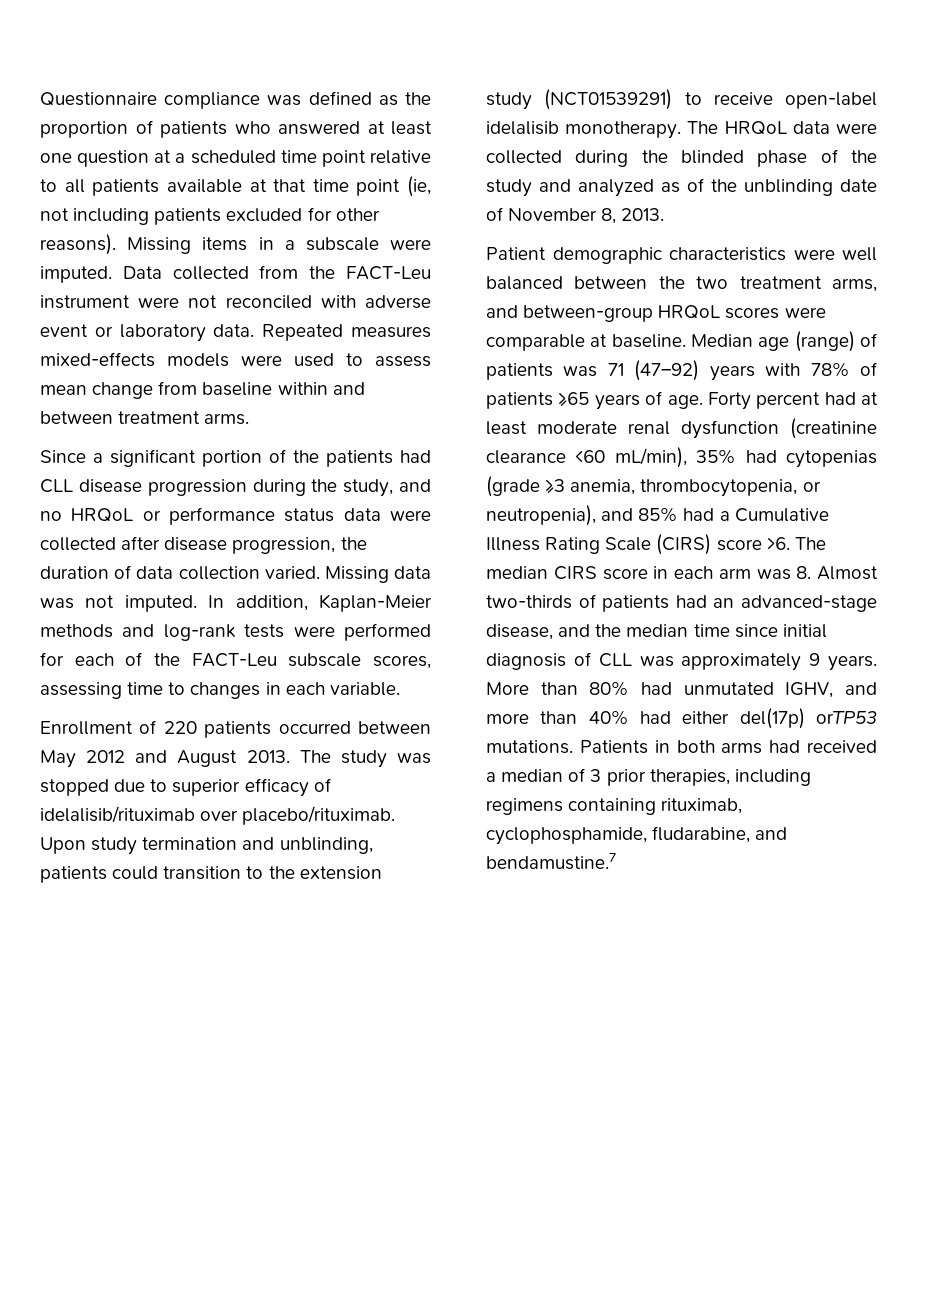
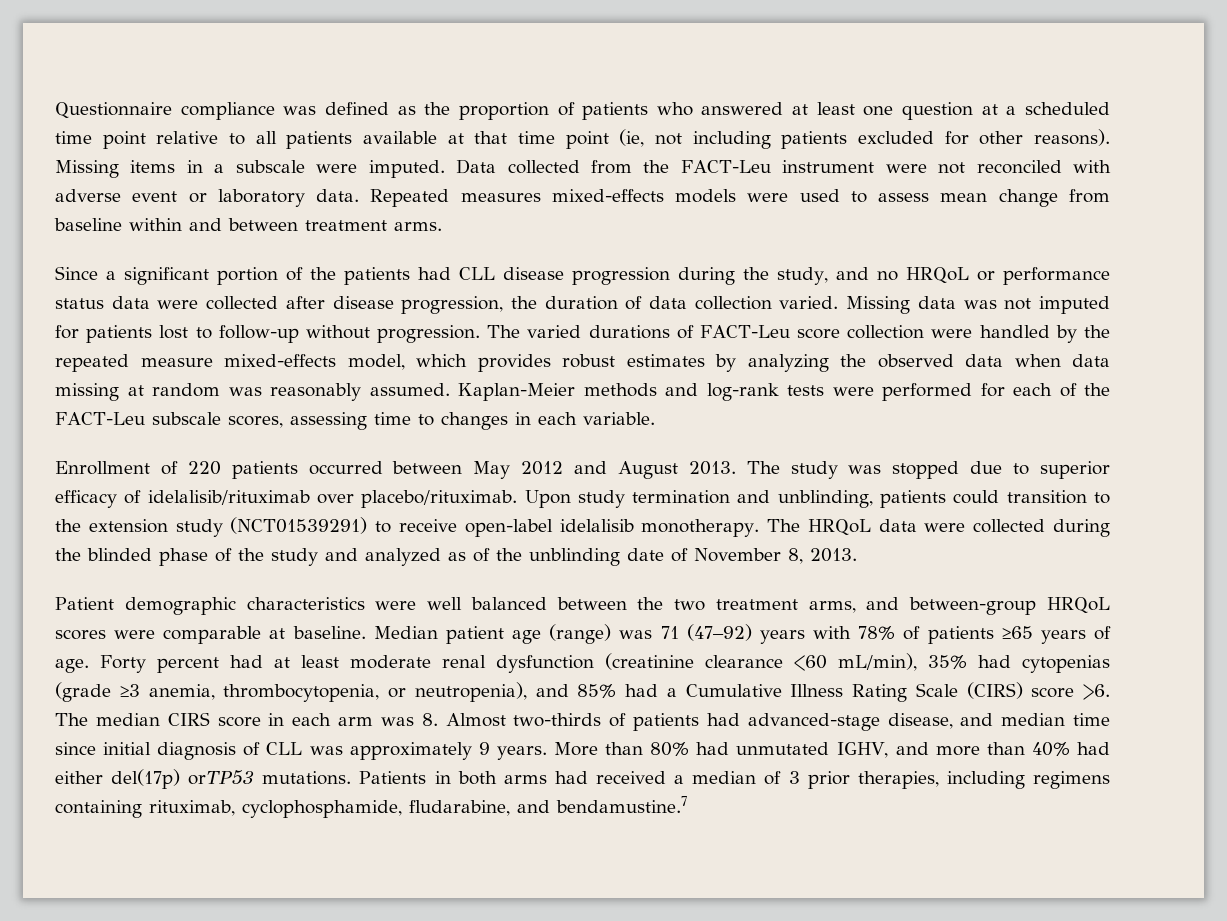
- Missing data was not imputed. In addition, Kaplan-Meier methods and log-rank tests were performed for each of the FACT-Leu subscale scores, assessing time to changes in each variable.
+ Missing data was not imputed for patients lost to follow-up without progression. The varied durations of FACT-Leu score collection were handled by the repeated measure mixed-effects model, which provides robust estimates by analyzing the observed data when data missing at random was reasonably assumed. Kaplan-Meier methods and log-rank tests were performed for each of the FACT-Leu subscale scores, assessing time to changes in each variable.
- Median age (range) of patients was 71 (47–92) years with 78% of patients ≥65 years of age.
+ Median patient age (range) was 71 (47–92) years with 78% of patients ≥65 years of age.
- The median CIRS score in each arm was 8. Almost two-thirds of patients had an advanced-stage disease, and the median time since initial diagnosis of CLL was approximately 9 years.
+ The median CIRS score in each arm was 8. Almost two-thirds of patients had advanced-stage disease, and median time since initial diagnosis of CLL was approximately 9 years.

